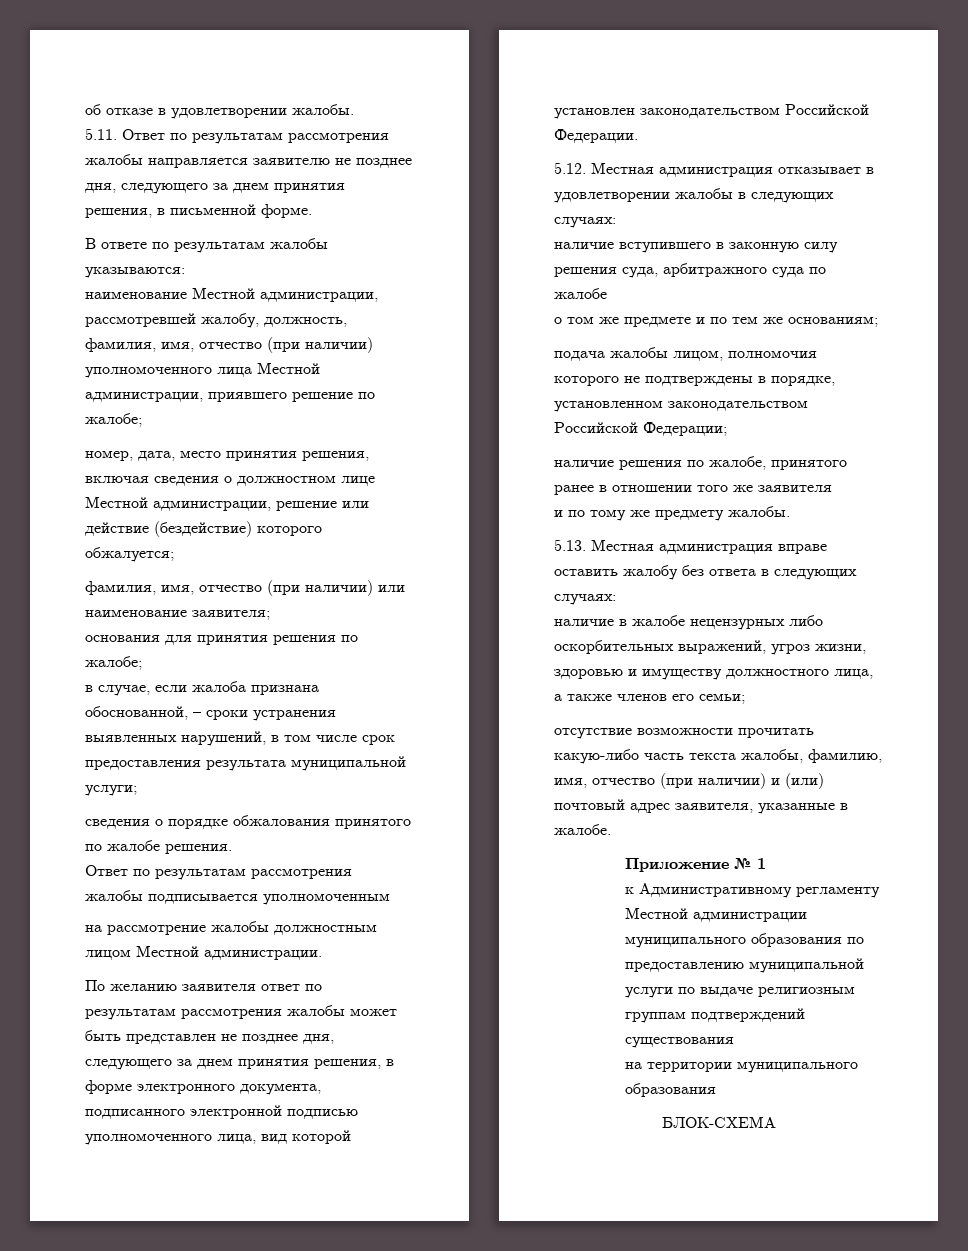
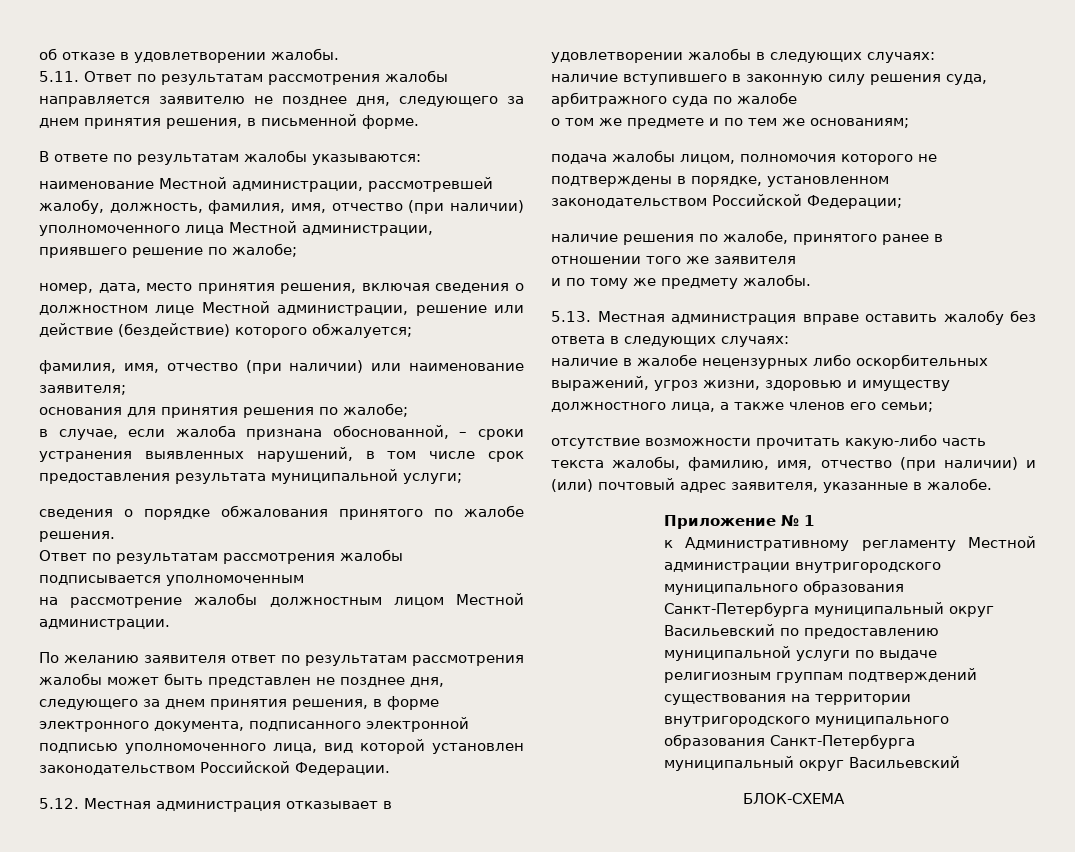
- к Административному регламенту Местной администрации муниципального образования по предоставлению муниципальной услуги по выдаче религиозным группам подтверждений существования
- на территории муниципального образования
+ к Административному регламенту Местной администрации внутригородского муниципального образования Санкт-Петербурга муниципальный округ Васильевский по предоставлению муниципальной услуги по выдаче религиозным группам подтверждений существования на территории внутригородского муниципального образования Санкт-Петербурга муниципальный округ Васильевский

